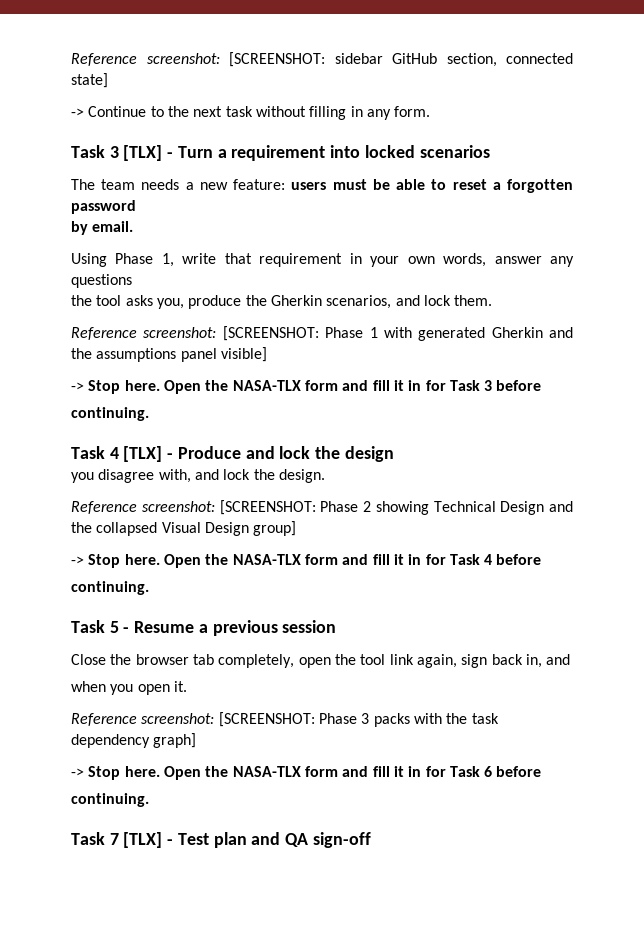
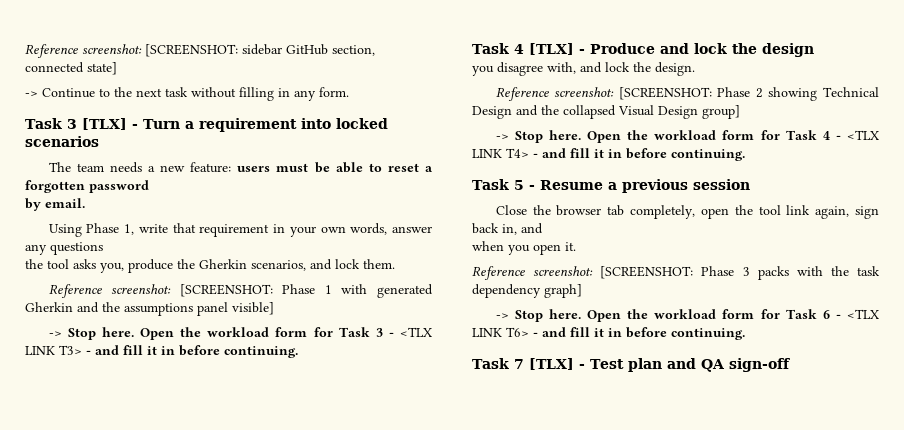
- Open the NASA-TLX form and fill it in for Task 3 before
- continuing.
+ Open the workload form for Task 3 - <TLX LINK T3> - and fill it in before continuing.
- Open the NASA-TLX form and fill it in for Task 4 before
- continuing.
+ Open the workload form for Task 4 - <TLX LINK T4> - and fill it in before continuing.
- Open the NASA-TLX form and fill it in for Task 6 before
- continuing.
+ Open the workload form for Task 6 - <TLX LINK T6> - and fill it in before continuing.

